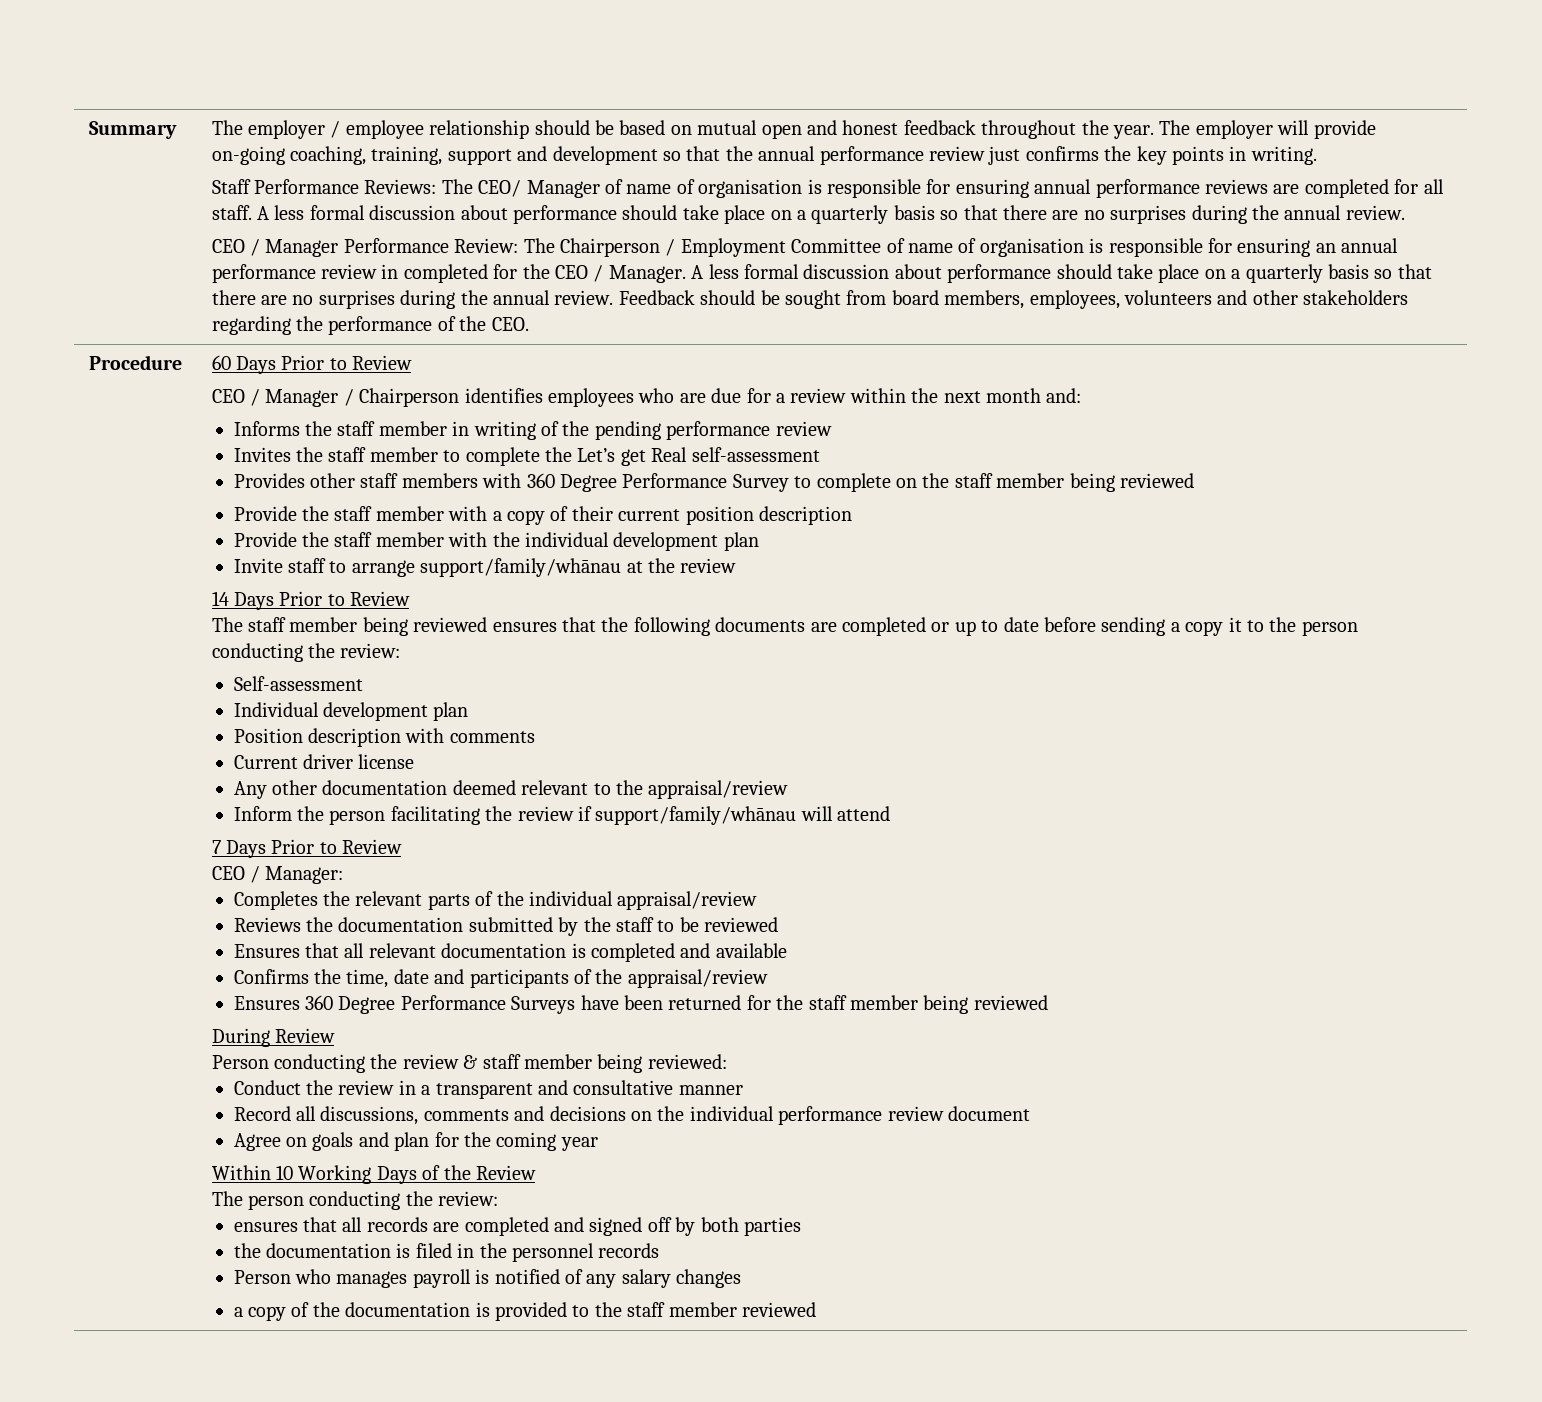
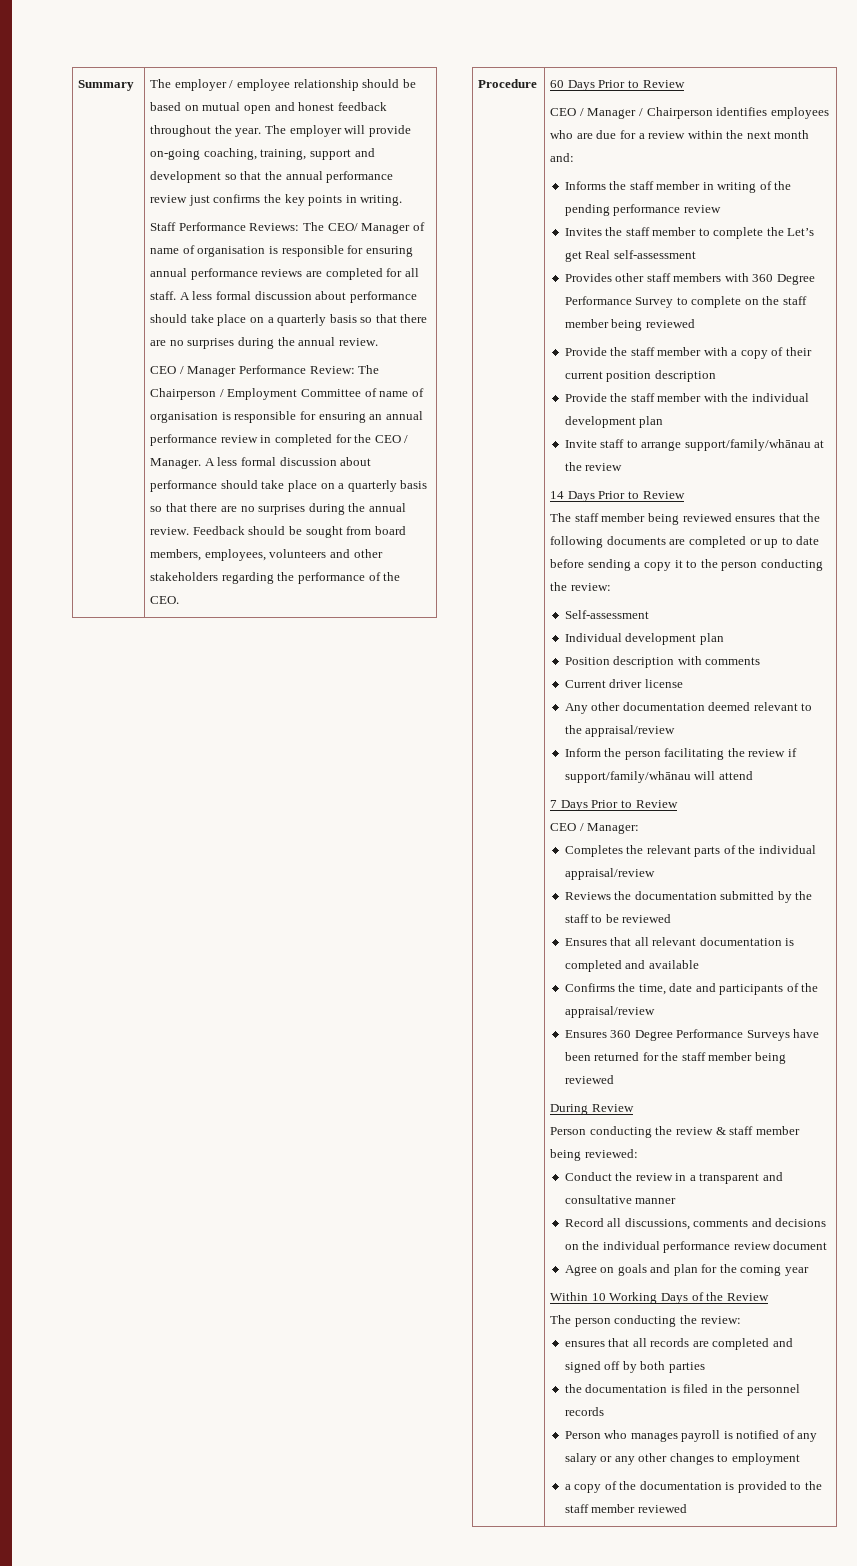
- Person who manages payroll is notified of any salary changes
+ Person who manages payroll is notified of any salary or any other changes to employment

